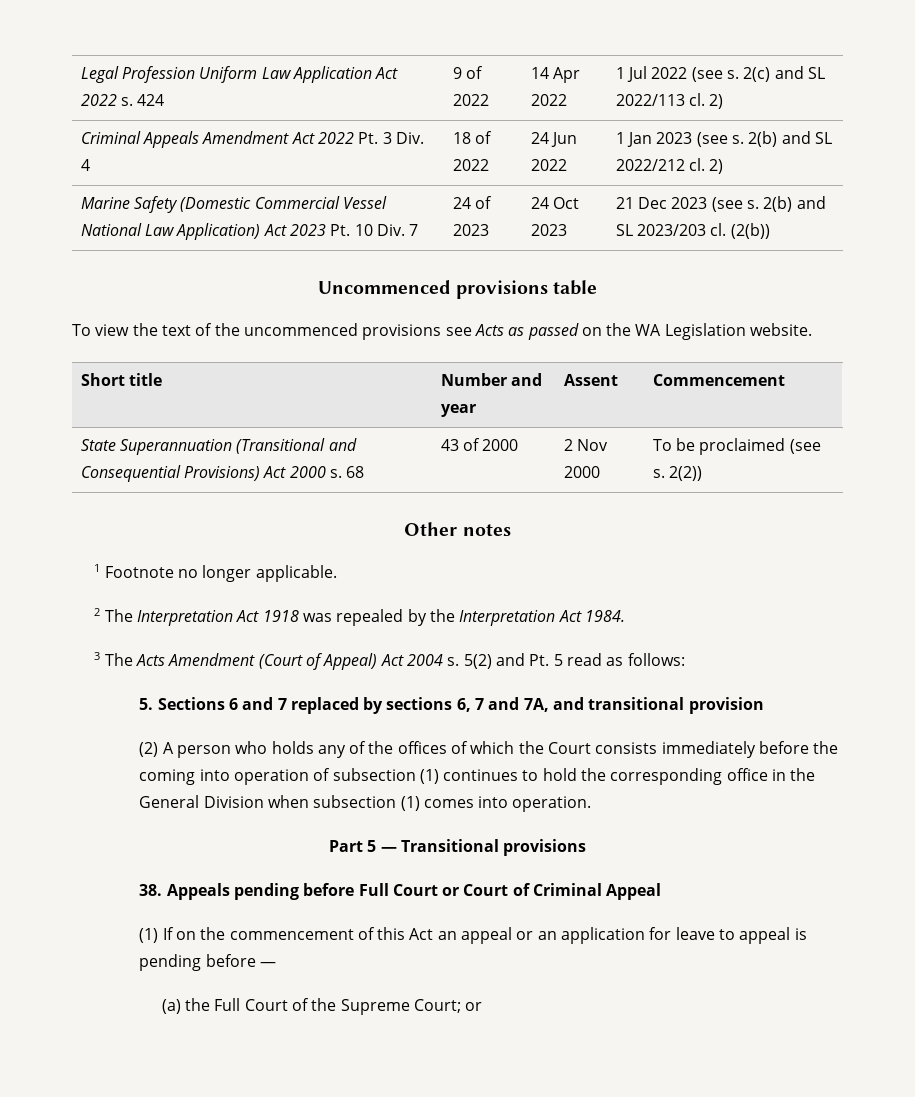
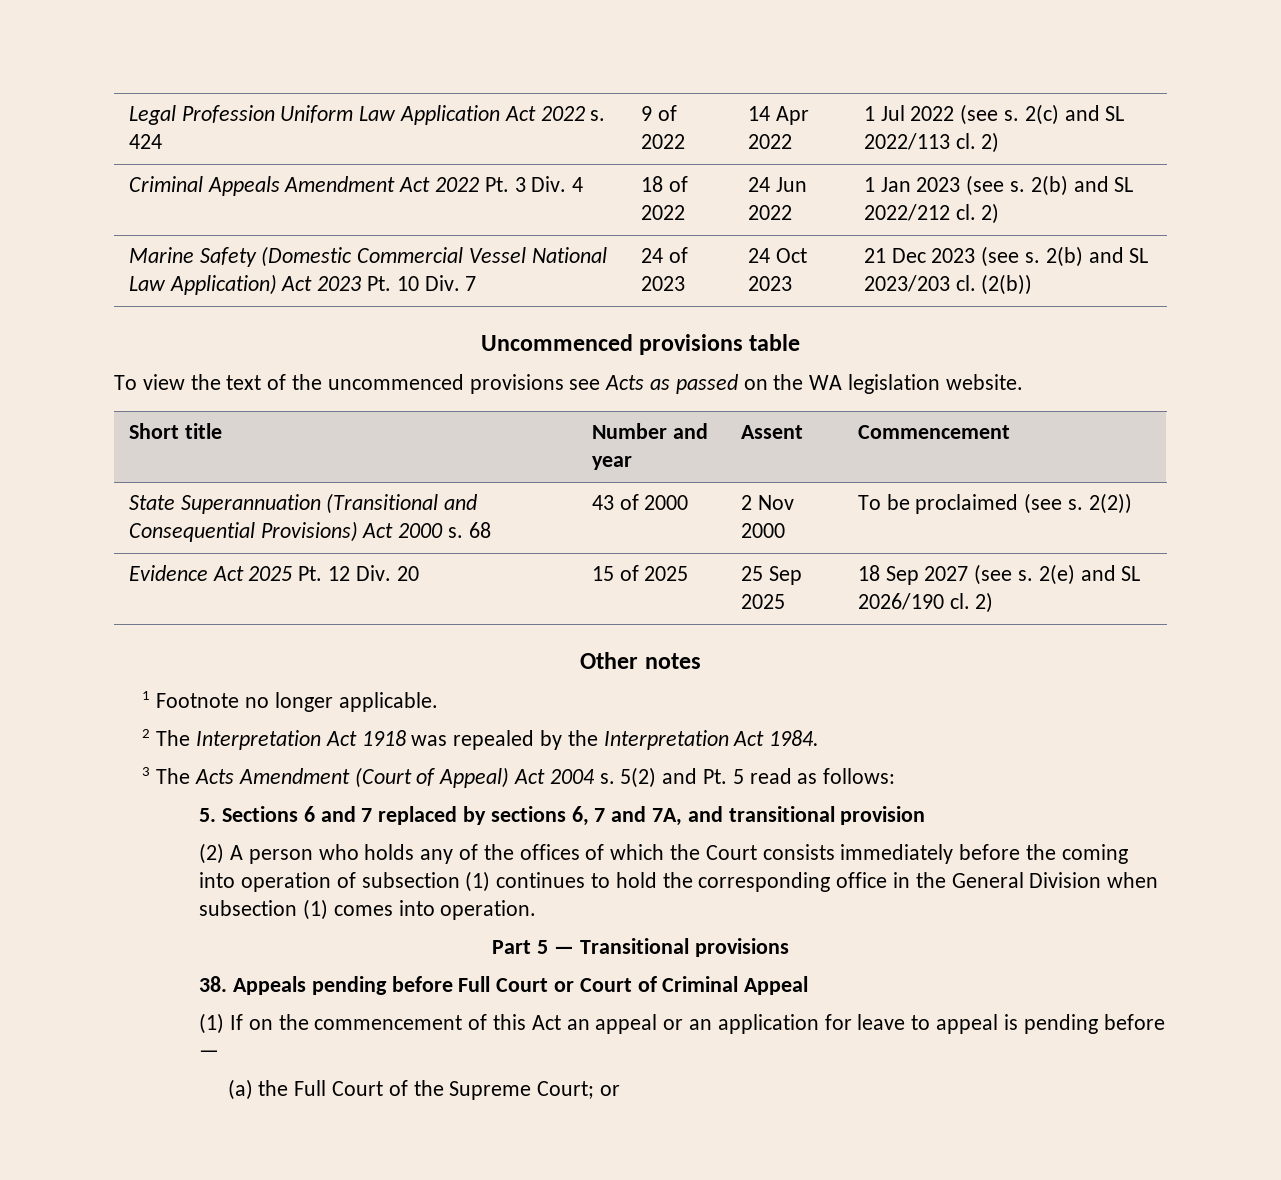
- To view the text of the uncommenced provisions see Acts as passed on the WA Legislation website.
+ To view the text of the uncommenced provisions see Acts as passed on the WA legislation website.
+ Evidence Act 2025 Pt. 12 Div. 20 | 15 of 2025 | 25 Sep 2025 | 18 Sep 2027 (see s. 2(e) and SL 2026/190 cl. 2)

